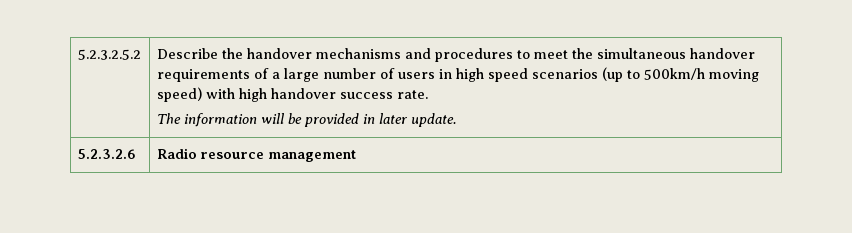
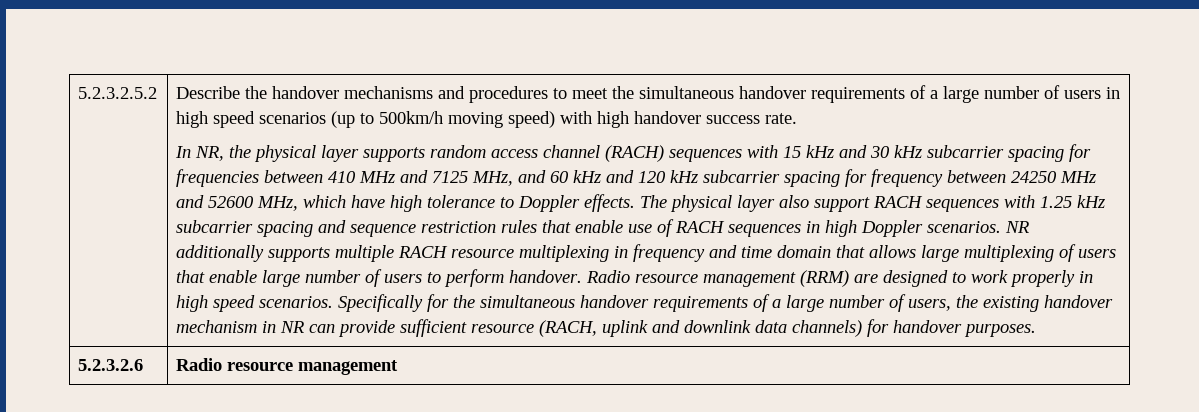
- The information will be provided in later update.
+ In NR, the physical layer supports random access channel (RACH) sequences with 15 kHz and 30 kHz subcarrier spacing for frequencies between 410 MHz and 7125 MHz, and 60 kHz and 120 kHz subcarrier spacing for frequency between 24250 MHz and 52600 MHz, which have high tolerance to Doppler effects. The physical layer also support RACH sequences with 1.25 kHz subcarrier spacing and sequence restriction rules that enable use of RACH sequences in high Doppler scenarios. NR additionally supports multiple RACH resource multiplexing in frequency and time domain that allows large multiplexing of users that enable large number of users to perform handover. Radio resource management (RRM) are designed to work properly in high speed scenarios. Specifically for the simultaneous handover requirements of a large number of users, the existing handover mechanism in NR can provide sufficient resource (RACH, uplink and downlink data channels) for handover purposes.

